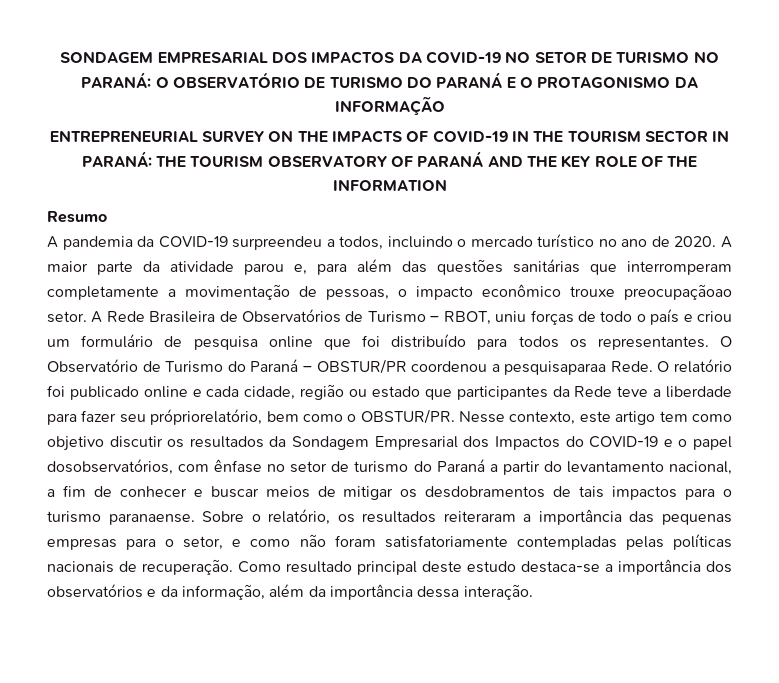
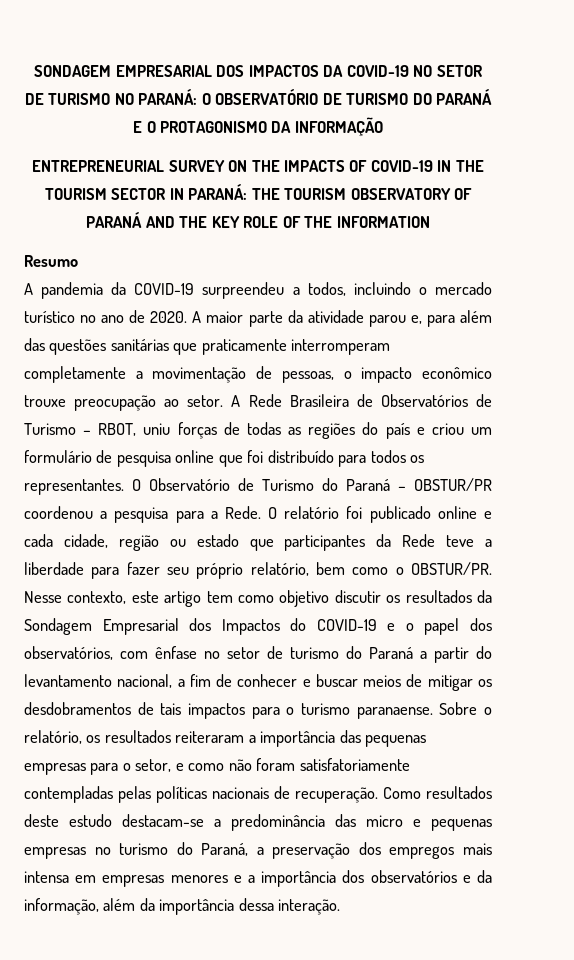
- A maior parte da atividade parou e, para além das questões sanitárias que interromperam completamente a movimentação de pessoas, o impacto econômico trouxe preocupaçãoao setor.
+ A maior parte da atividade parou e, para além das questões sanitárias que praticamente interromperam completamente a movimentação de pessoas, o impacto econômico trouxe preocupação ao setor.
- A Rede Brasileira de Observatórios de Turismo – RBOT, uniu forças de todo o país e criou um formulário de pesquisa online que foi distribuído para todos os representantes.
+ A Rede Brasileira de Observatórios de Turismo – RBOT, uniu forças de todas as regiões do país e criou um formulário de pesquisa online que foi distribuído para todos os representantes.
- O Observatório de Turismo do Paraná – OBSTUR/PR coordenou a pesquisaparaa Rede.
+ O Observatório de Turismo do Paraná – OBSTUR/PR coordenou a pesquisa para a Rede.
- O relatório foi publicado online e cada cidade, região ou estado que participantes da Rede teve a liberdade para fazer seu própriorelatório, bem como o OBSTUR/PR.
+ O relatório foi publicado online e cada cidade, região ou estado que participantes da Rede teve a liberdade para fazer seu próprio relatório, bem como o OBSTUR/PR.
- Nesse contexto, este artigo tem como objetivo discutir os resultados da Sondagem Empresarial dos Impactos do COVID-19 e o papel dosobservatórios, com ênfase no setor de turismo do Paraná a partir do levantamento nacional, a fim de conhecer e buscar meios de mitigar os desdobramentos de tais impactos para o turismo paranaense.
+ Nesse contexto, este artigo tem como objetivo discutir os resultados da Sondagem Empresarial dos Impactos do COVID-19 e o papel dos observatórios, com ênfase no setor de turismo do Paraná a partir do levantamento nacional, a fim de conhecer e buscar meios de mitigar os desdobramentos de tais impactos para o turismo paranaense.
- Como resultado principal deste estudo destaca-se a importância dos observatórios e da informação, além da importância dessa interação.
+ Como resultados deste estudo destacam-se a predominância das micro e pequenas empresas no turismo do Paraná, a preservação dos empregos mais intensa em empresas menores e a importância dos observatórios e da informação, além da importância dessa interação.

